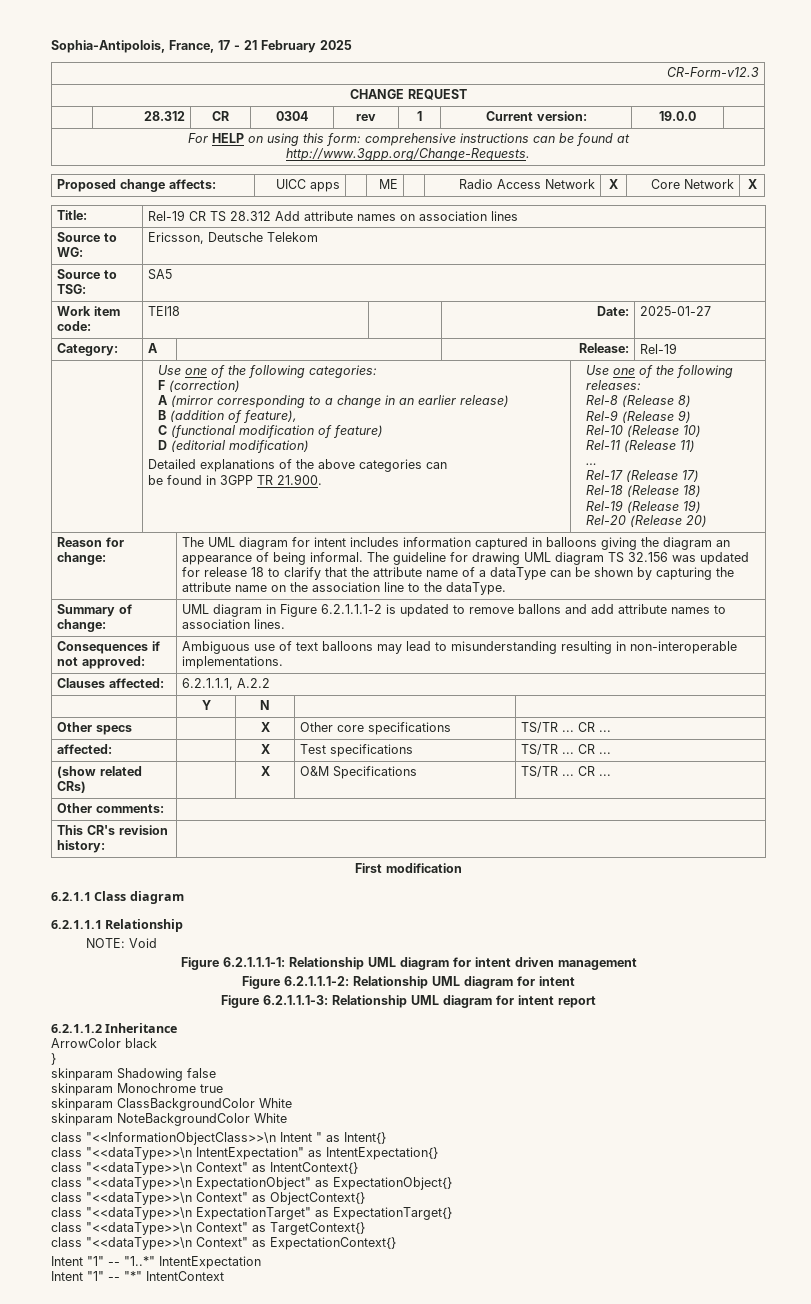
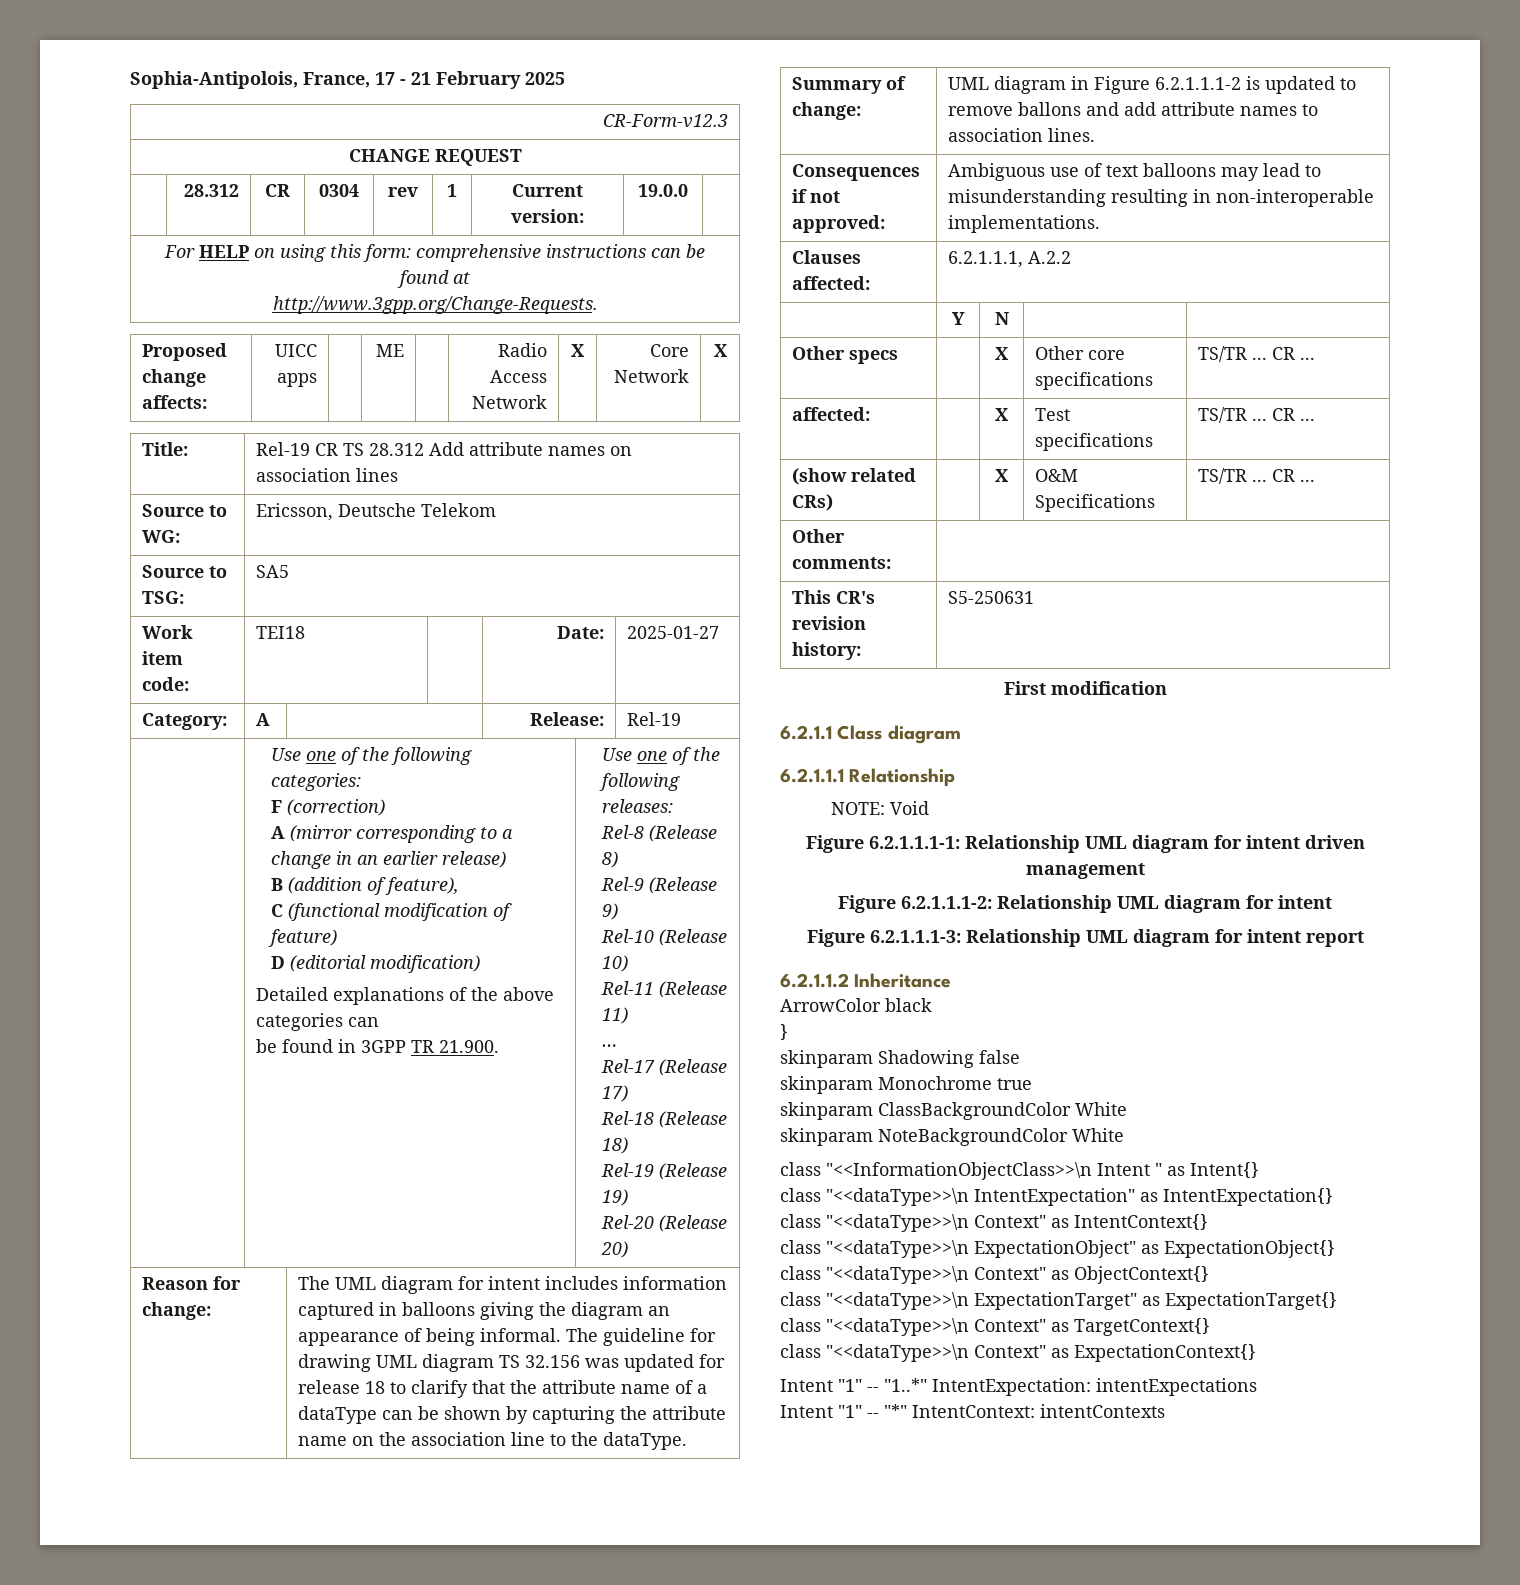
- This CR's revision history: |
+ This CR's revision history: | S5-250631
- Intent "1" -- "1..*" IntentExpectation
+ Intent "1" -- "1..*" IntentExpectation: intentExpectations
- Intent "1" -- "*" IntentContext
+ Intent "1" -- "*" IntentContext: intentContexts

